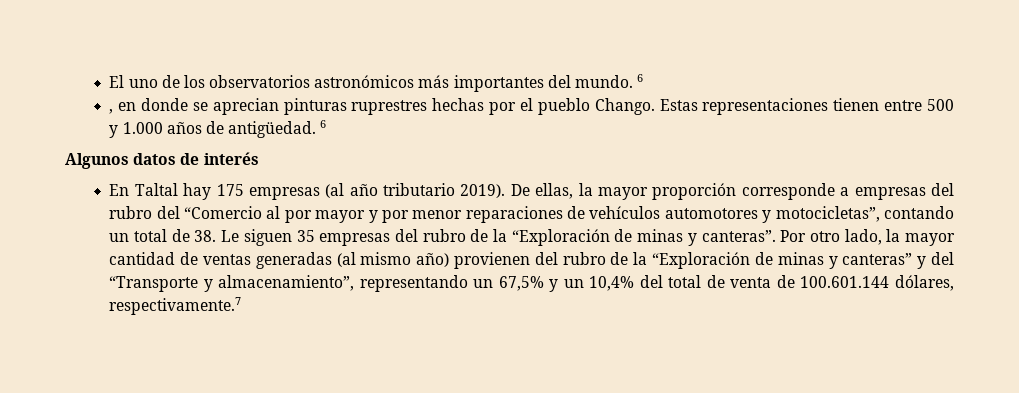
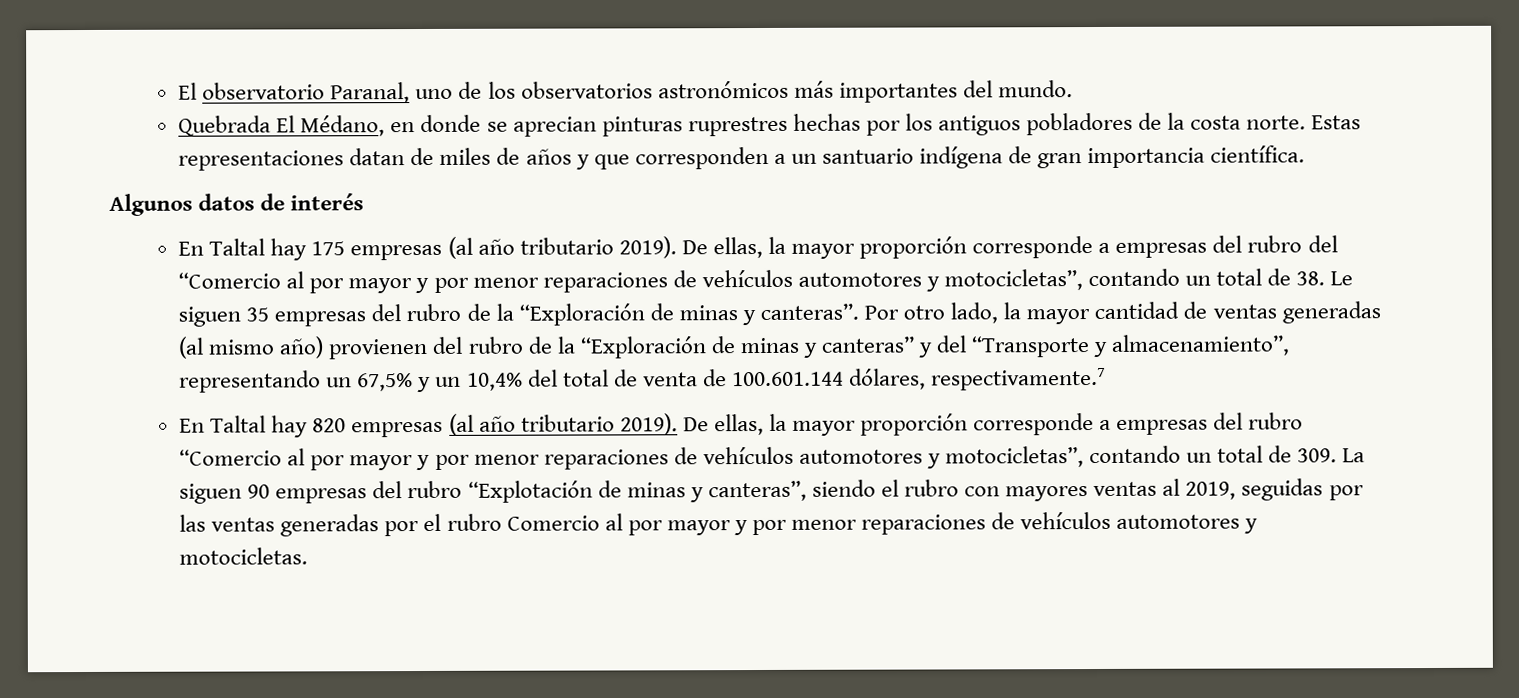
- El uno de los observatorios astronómicos más importantes del mundo. 6
- , en donde se aprecian pinturas ruprestres hechas por el pueblo Chango. Estas representaciones tienen entre 500 y 1.000 años de antigüedad. 6
+ El observatorio Paranal, uno de los observatorios astronómicos más importantes del mundo.
+ Quebrada El Médano, en donde se aprecian pinturas ruprestres hechas por los antiguos pobladores de la costa norte. Estas representaciones datan de miles de años y que corresponden a un santuario indígena de gran importancia científica.
+ En Taltal hay 820 empresas (al año tributario 2019). De ellas, la mayor proporción corresponde a empresas del rubro “Comercio al por mayor y por menor reparaciones de vehículos automotores y motocicletas”, contando un total de 309. La siguen 90 empresas del rubro “Explotación de minas y canteras”, siendo el rubro con mayores ventas al 2019, seguidas por las ventas generadas por el rubro Comercio al por mayor y por menor reparaciones de vehículos automotores y motocicletas.

